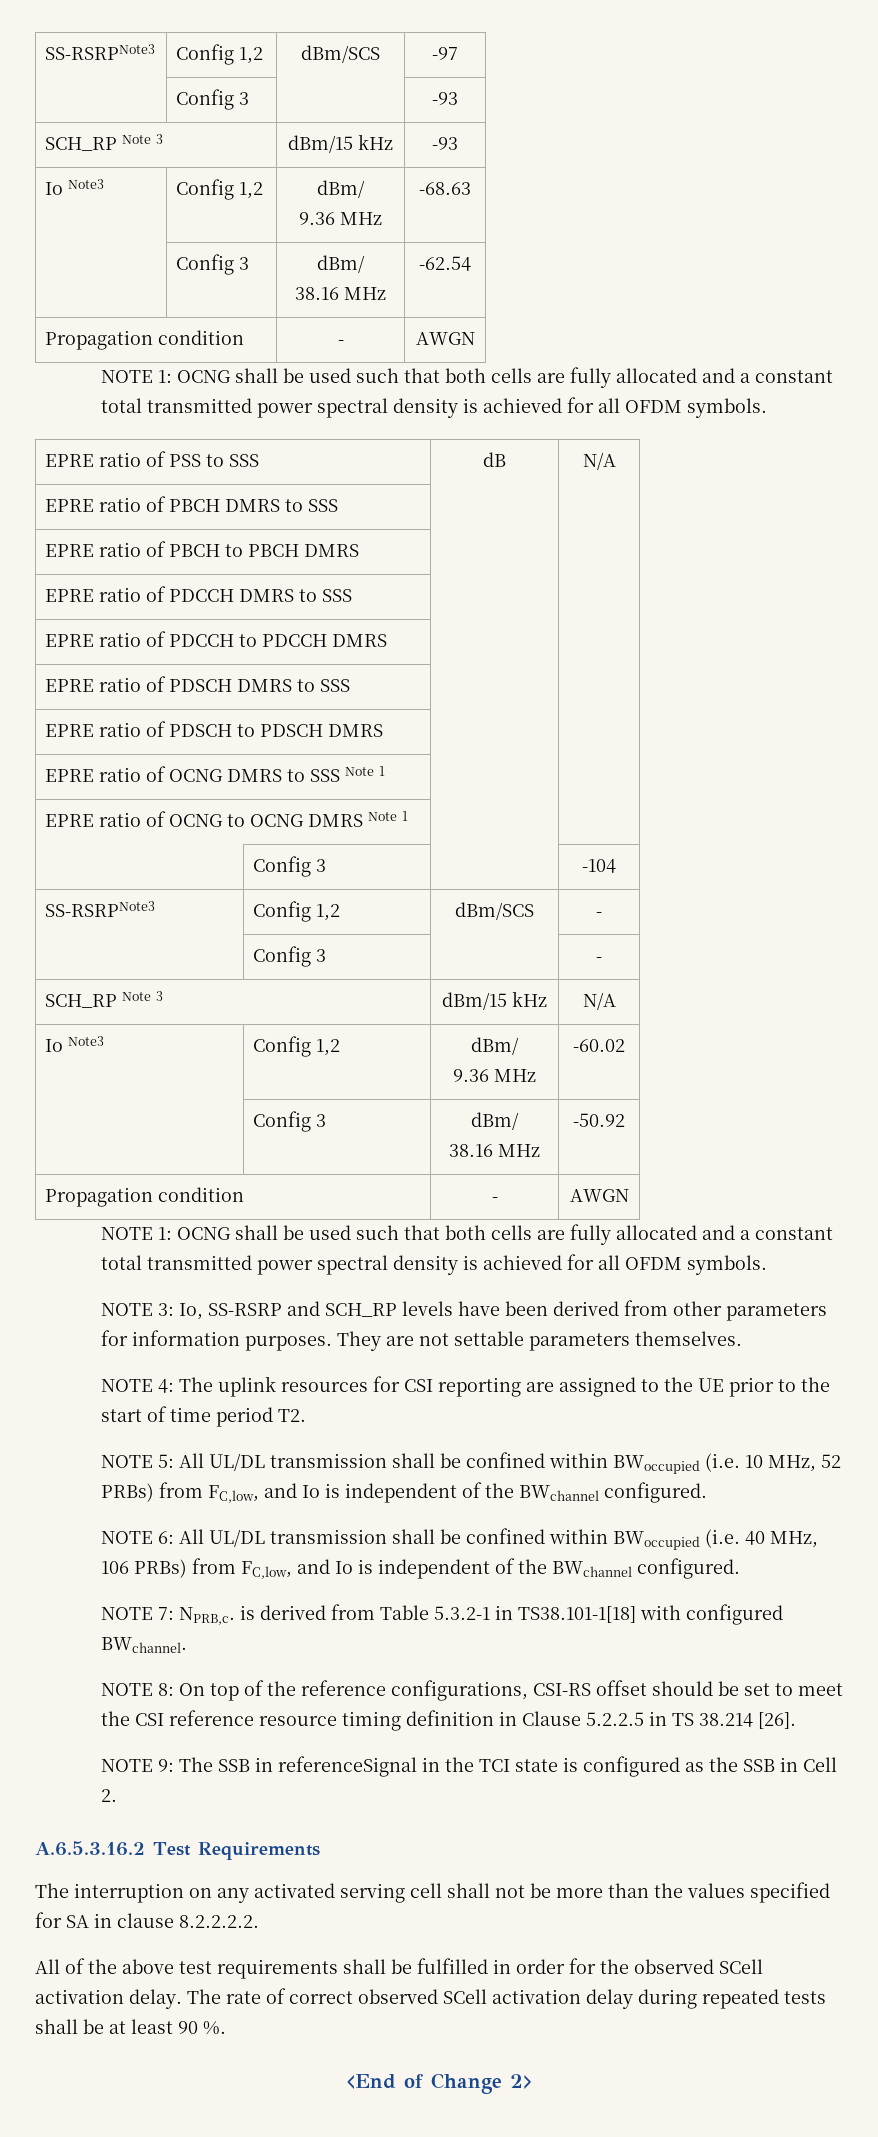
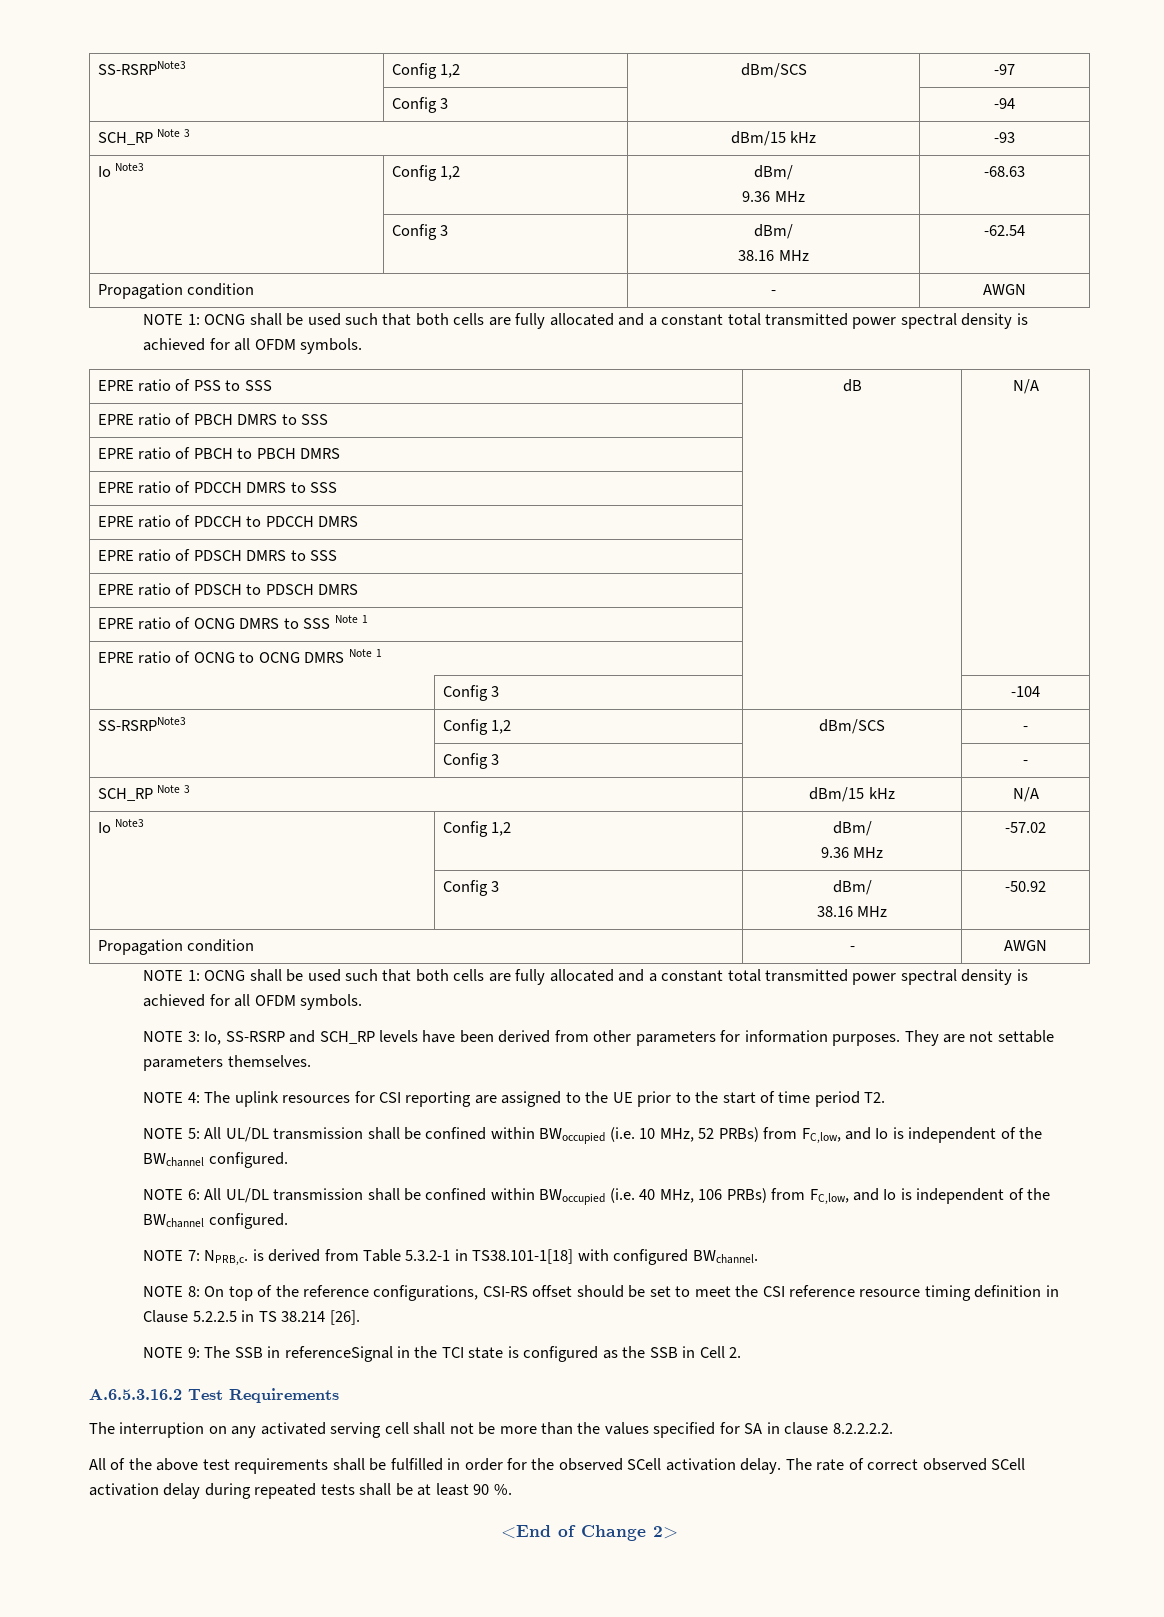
- | Config 3 | | -93
+ | Config 3 | | -94
  SCH_RP Note 3 | dBm/15 kHz | N/A
  Io Note3 | Config 1,2 | dBm/
- 9.36 MHz | -60.02
+ 9.36 MHz | -57.02

